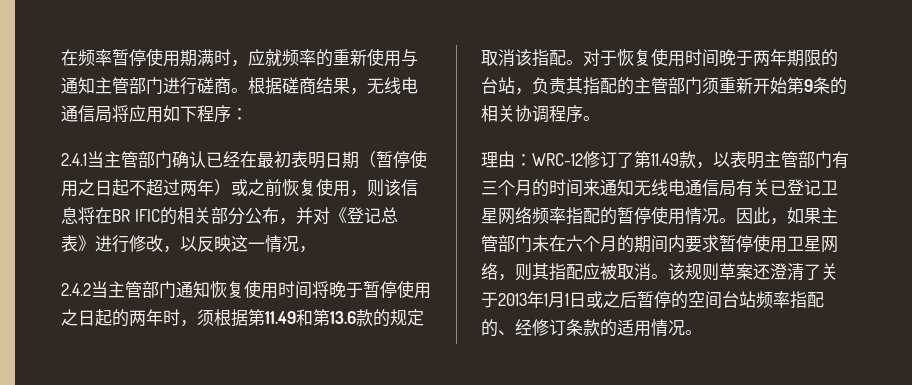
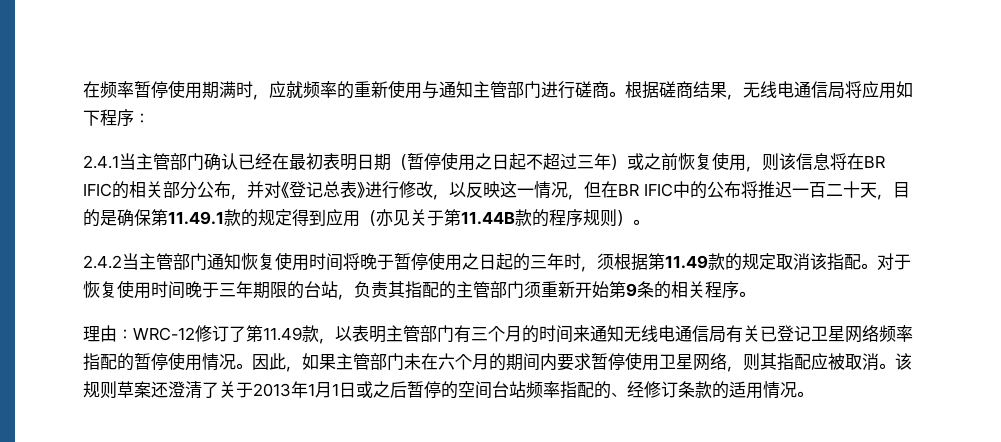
- 2.4.1当主管部门确认已经在最初表明日期（暂停使用之日起不超过两年）或之前恢复使用，则该信息将在BR IFIC的相关部分公布，并对《登记总表》进行修改，以反映这一情况，
+ 2.4.1当主管部门确认已经在最初表明日期（暂停使用之日起不超过三年）或之前恢复使用，则该信息将在BR IFIC的相关部分公布，并对《登记总表》进行修改，以反映这一情况，但在BR IFIC中的公布将推迟一百二十天，目的是确保第11.49.1款的规定得到应用（亦见关于第11.44B款的程序规则）。
- 2.4.2当主管部门通知恢复使用时间将晚于暂停使用之日起的两年时，须根据第11.49和第13.6款的规定取消该指配。
+ 2.4.2当主管部门通知恢复使用时间将晚于暂停使用之日起的三年时，须根据第11.49款的规定取消该指配。
- 对于恢复使用时间晚于两年期限的台站，负责其指配的主管部门须重新开始第9条的相关协调程序。
+ 对于恢复使用时间晚于三年期限的台站，负责其指配的主管部门须重新开始第9条的相关程序。

